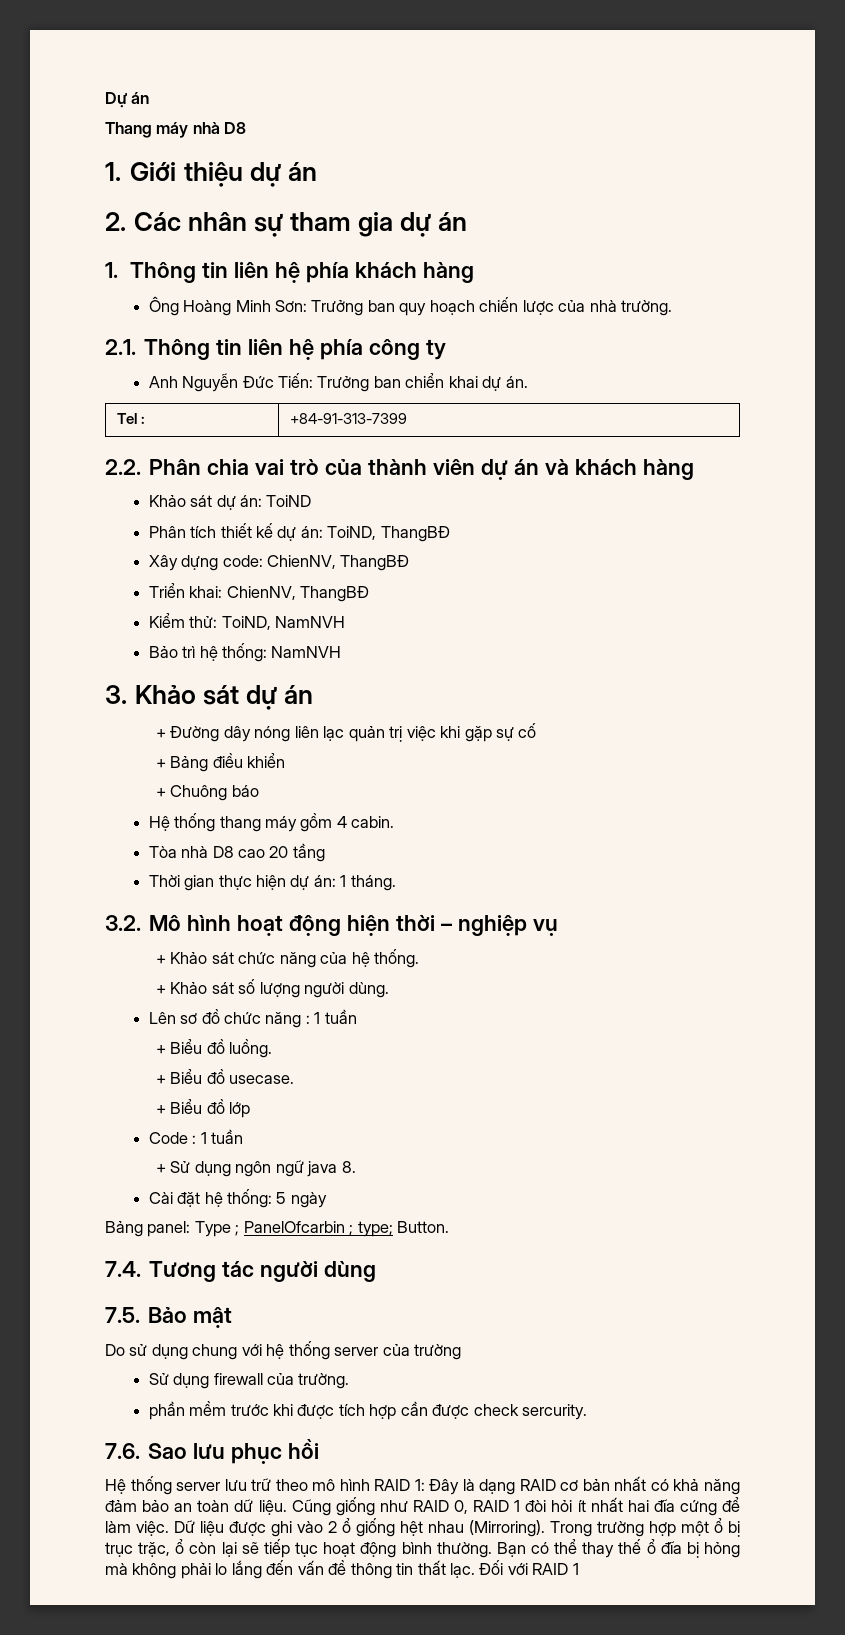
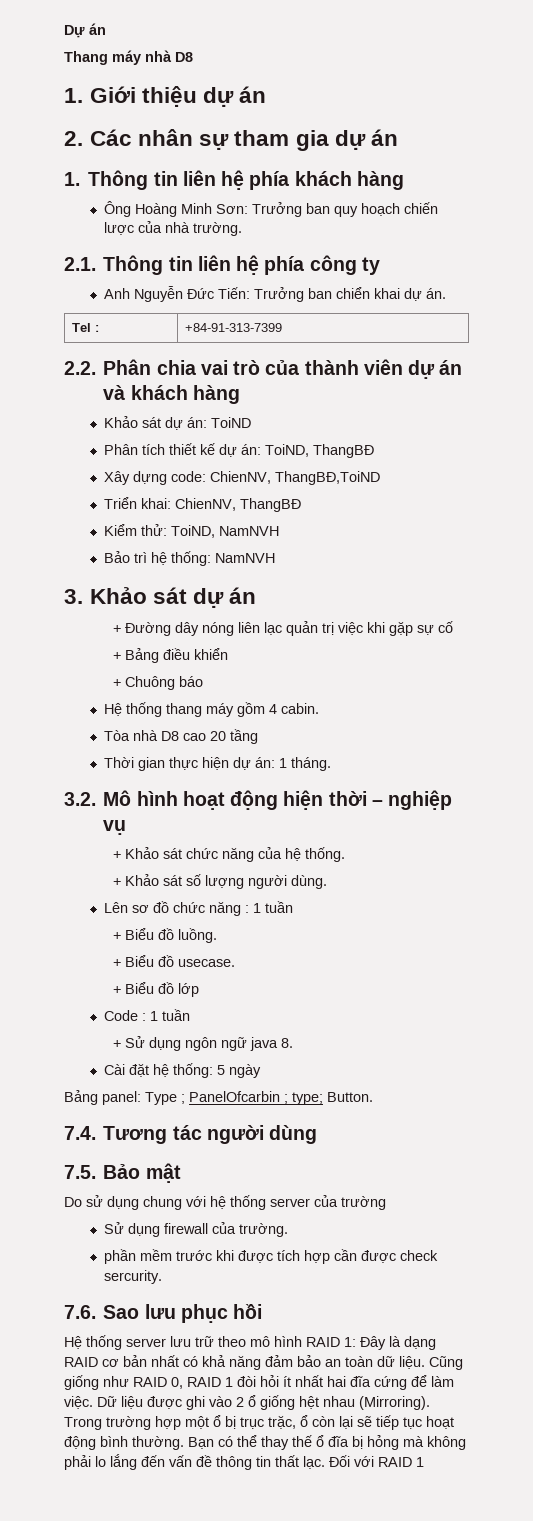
- Xây dựng code: ChienNV, ThangBĐ
+ Xây dựng code: ChienNV, ThangBĐ,ToiND

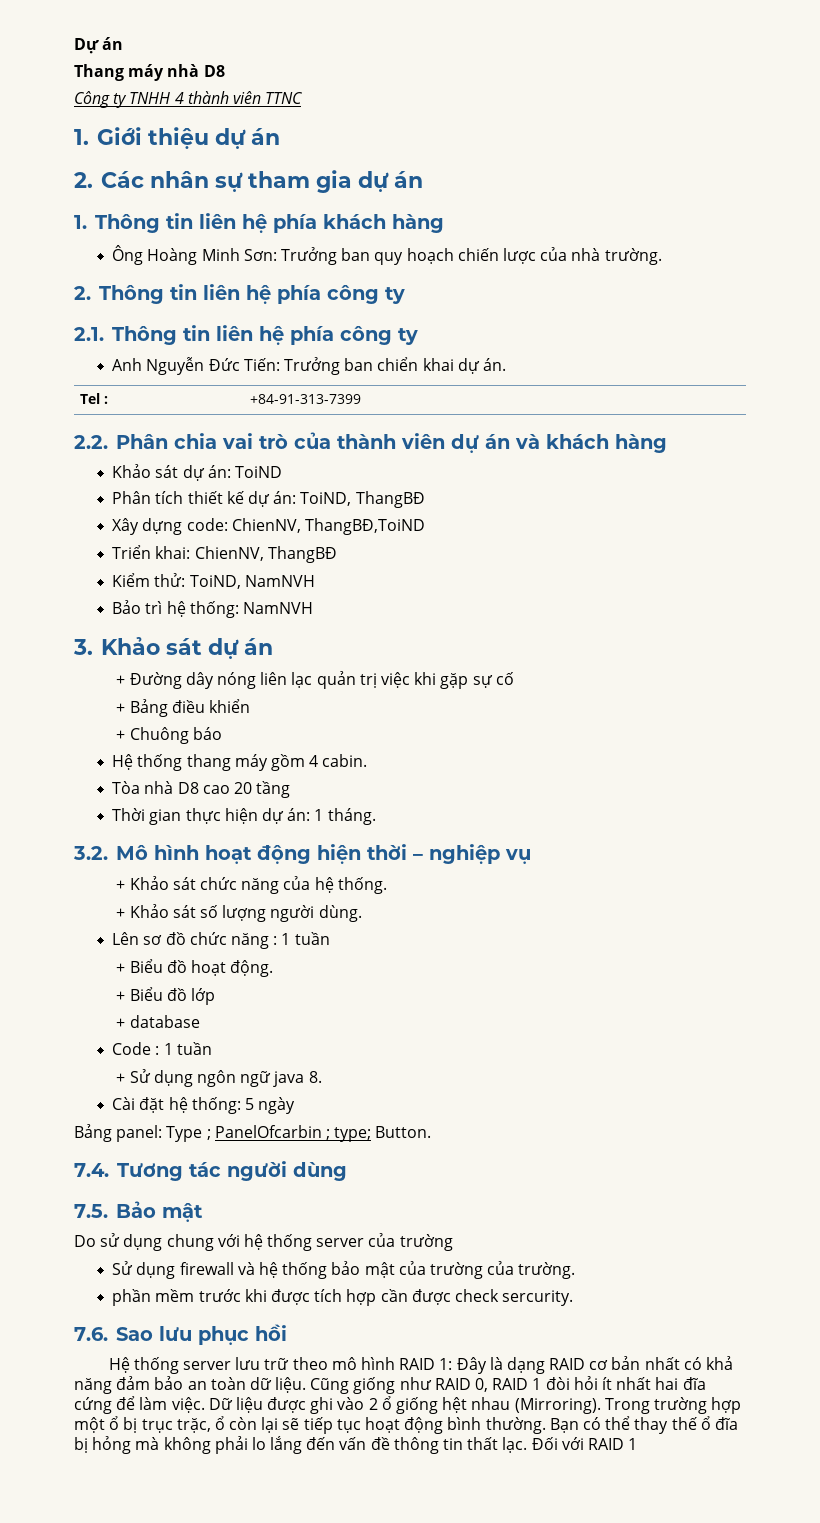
+ Công ty TNHH 4 thành viên TTNC
+ 2. Thông tin liên hệ phía công ty
- + Biểu đồ luồng.
- + Biểu đồ usecase.
+ + Biểu đồ hoạt động.
+ + database
- Sử dụng firewall của trường.
+ Sử dụng firewall và hệ thống bảo mật của trường của trường.

